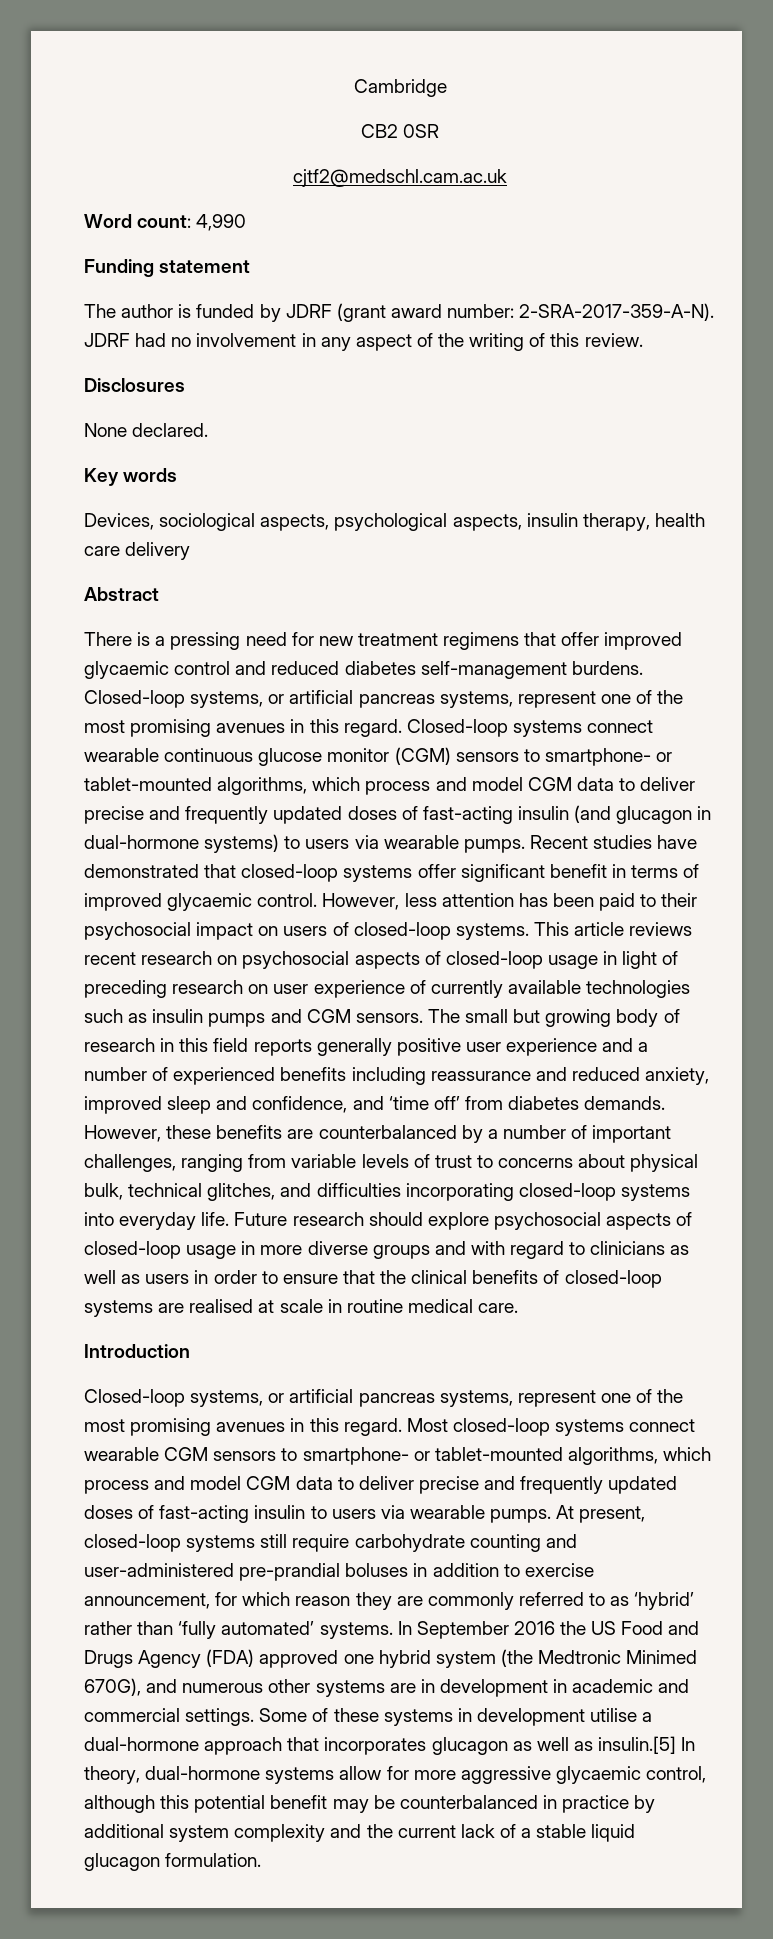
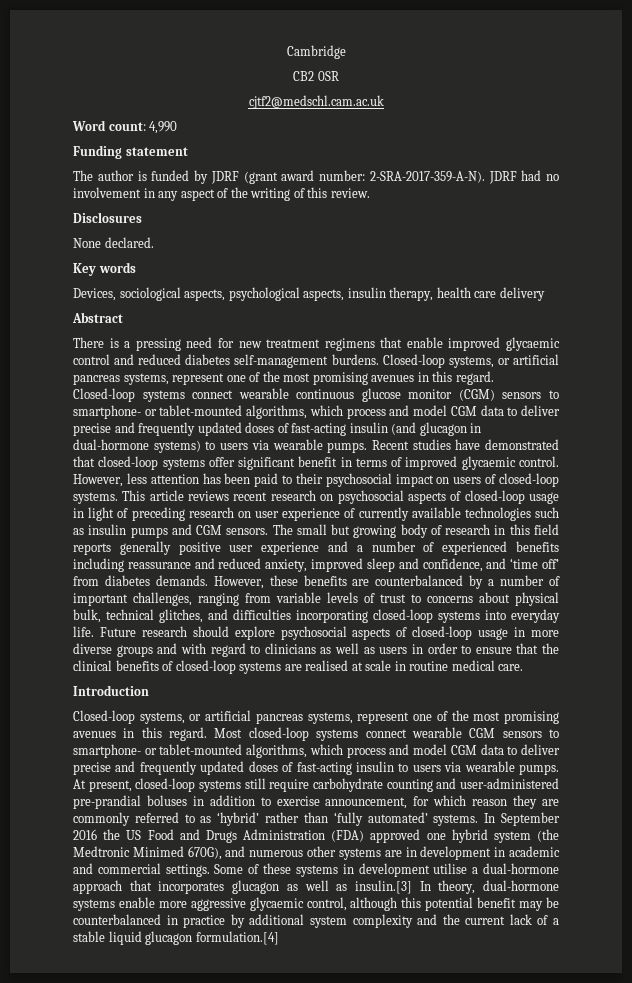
- There is a pressing need for new treatment regimens that offer improved glycaemic control and reduced diabetes self-management burdens.
+ There is a pressing need for new treatment regimens that enable improved glycaemic control and reduced diabetes self-management burdens.
- In September 2016 the US Food and Drugs Agency (FDA) approved one hybrid system (the Medtronic Minimed 670G), and numerous other systems are in development in academic and commercial settings.
+ In September 2016 the US Food and Drugs Administration (FDA) approved one hybrid system (the Medtronic Minimed 670G), and numerous other systems are in development in academic and commercial settings.
- Some of these systems in development utilise a dual-hormone approach that incorporates glucagon as well as insulin.[5] In theory, dual-hormone systems allow for more aggressive glycaemic control, although this potential benefit may be counterbalanced in practice by additional system complexity and the current lack of a stable liquid glucagon formulation.
+ Some of these systems in development utilise a dual-hormone approach that incorporates glucagon as well as insulin.[3] In theory, dual-hormone systems enable more aggressive glycaemic control, although this potential benefit may be counterbalanced in practice by additional system complexity and the current lack of a stable liquid glucagon formulation.[4]

